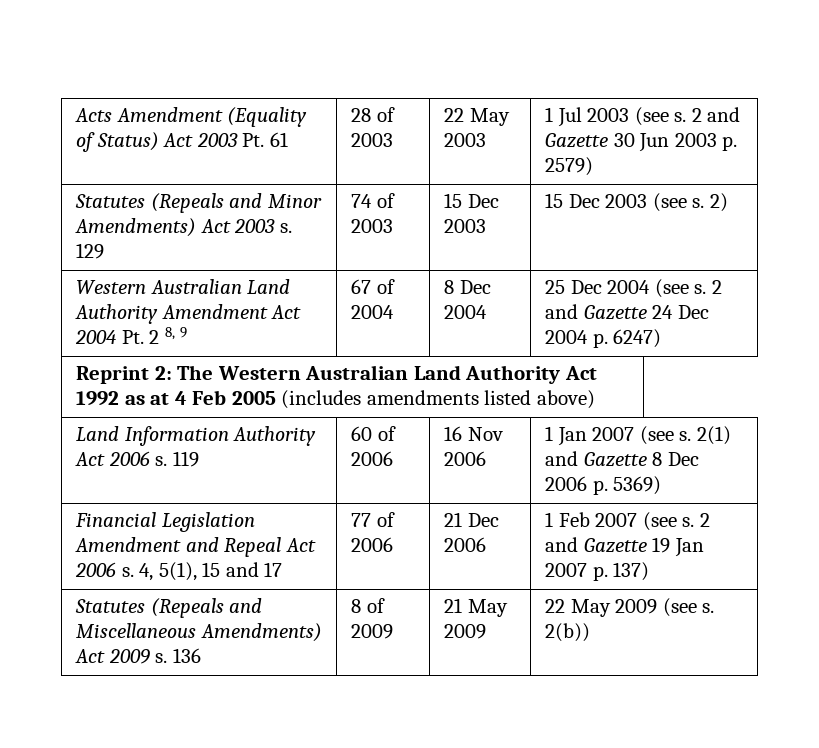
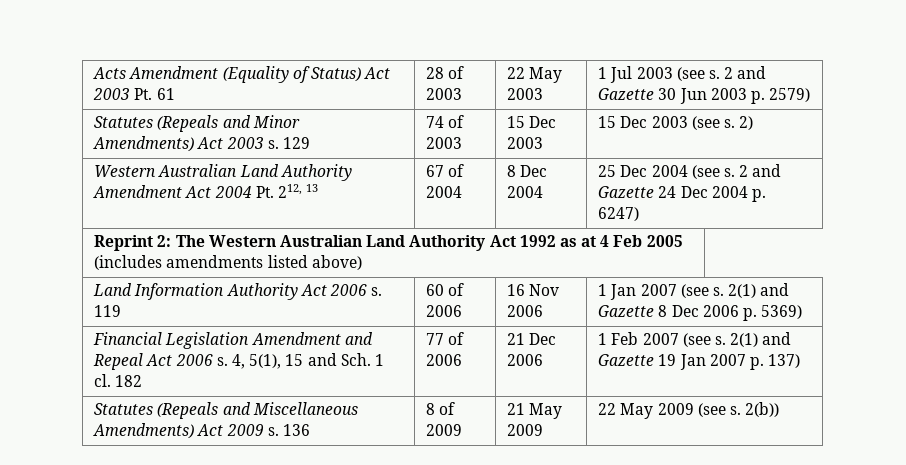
- Western Australian Land Authority Amendment Act 2004 Pt. 2 8, 9 | 67 of 2004 | 8 Dec 2004 | 25 Dec 2004 (see s. 2 and Gazette 24 Dec 2004 p. 6247)
+ Western Australian Land Authority Amendment Act 2004 Pt. 212, 13 | 67 of 2004 | 8 Dec 2004 | 25 Dec 2004 (see s. 2 and Gazette 24 Dec 2004 p. 6247)
- Financial Legislation Amendment and Repeal Act 2006 s. 4, 5(1), 15 and 17 | 77 of 2006 | 21 Dec 2006 | 1 Feb 2007 (see s. 2 and Gazette 19 Jan 2007 p. 137)
+ Financial Legislation Amendment and Repeal Act 2006 s. 4, 5(1), 15 and Sch. 1 cl. 182 | 77 of 2006 | 21 Dec 2006 | 1 Feb 2007 (see s. 2(1) and Gazette 19 Jan 2007 p. 137)

